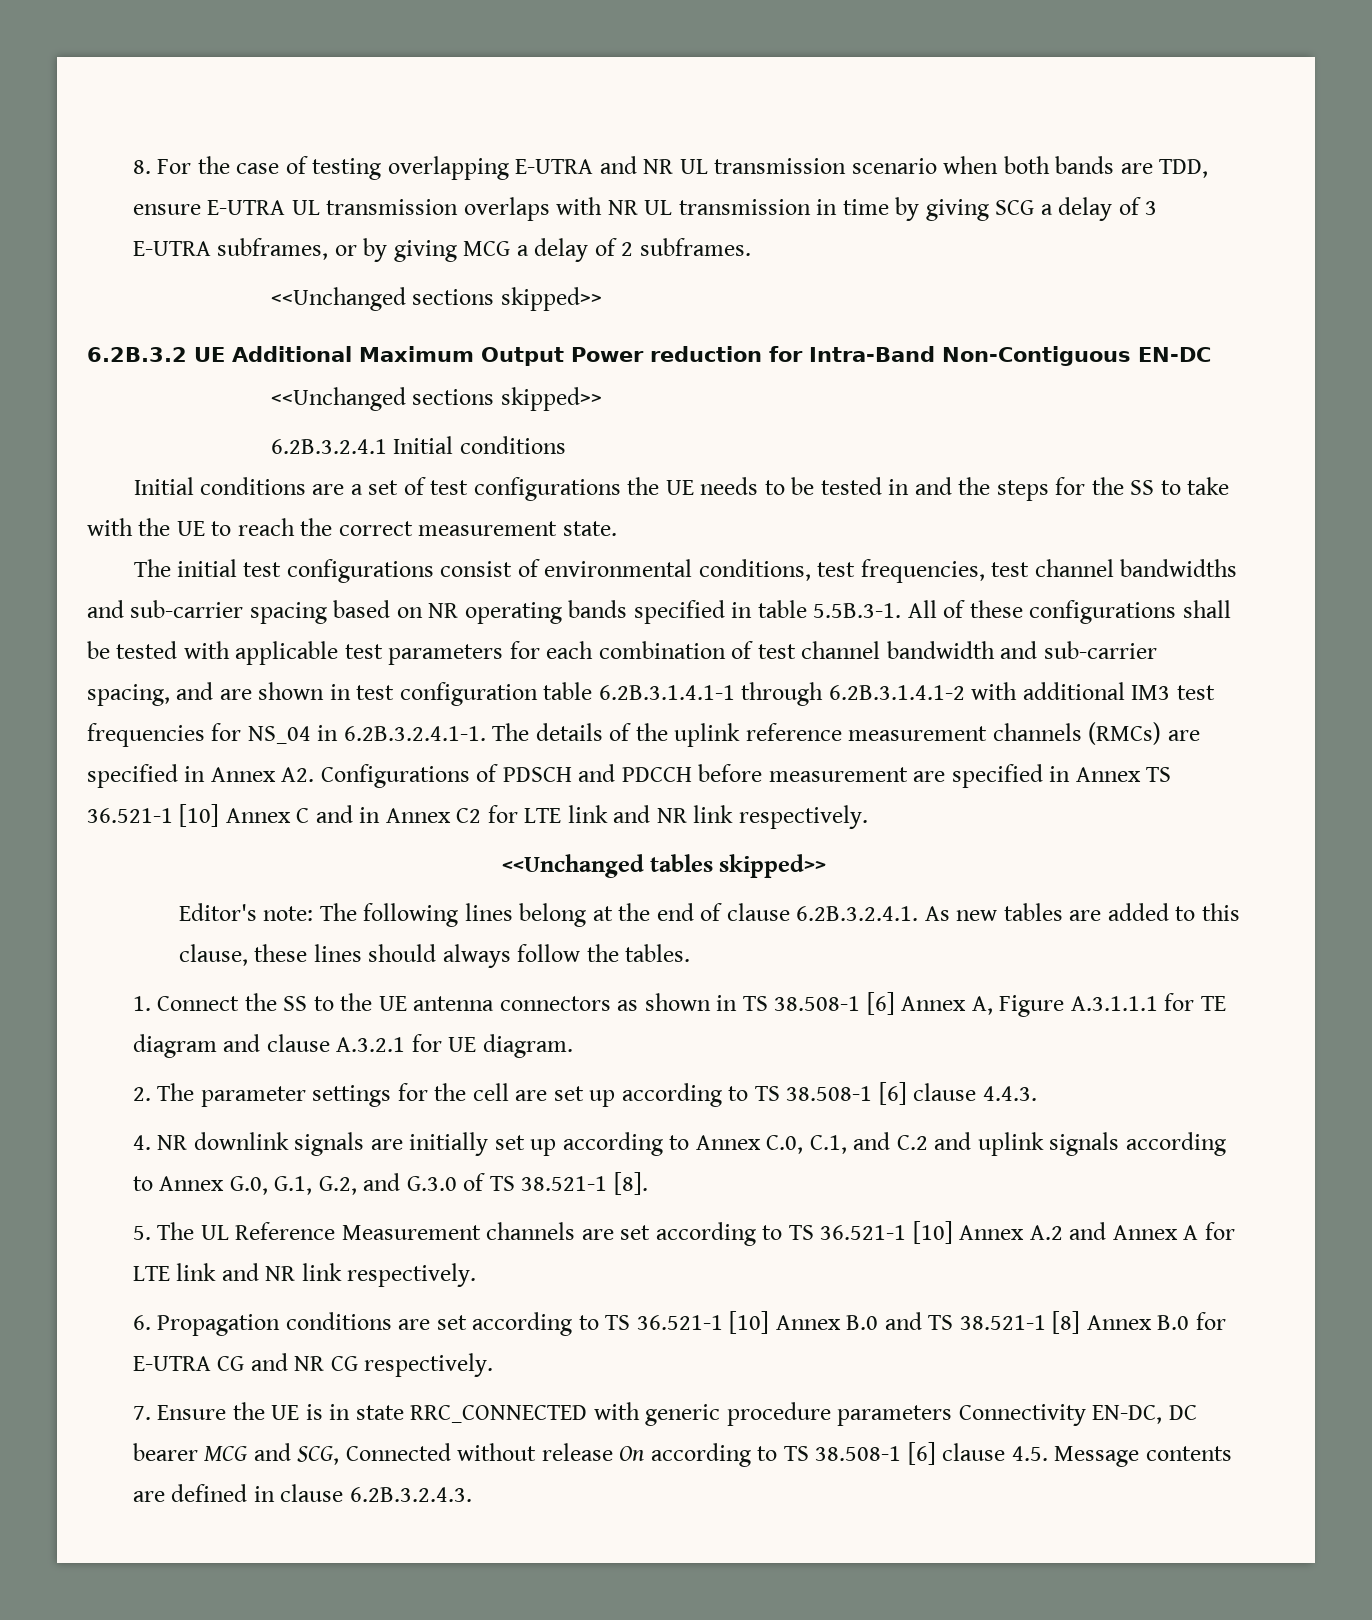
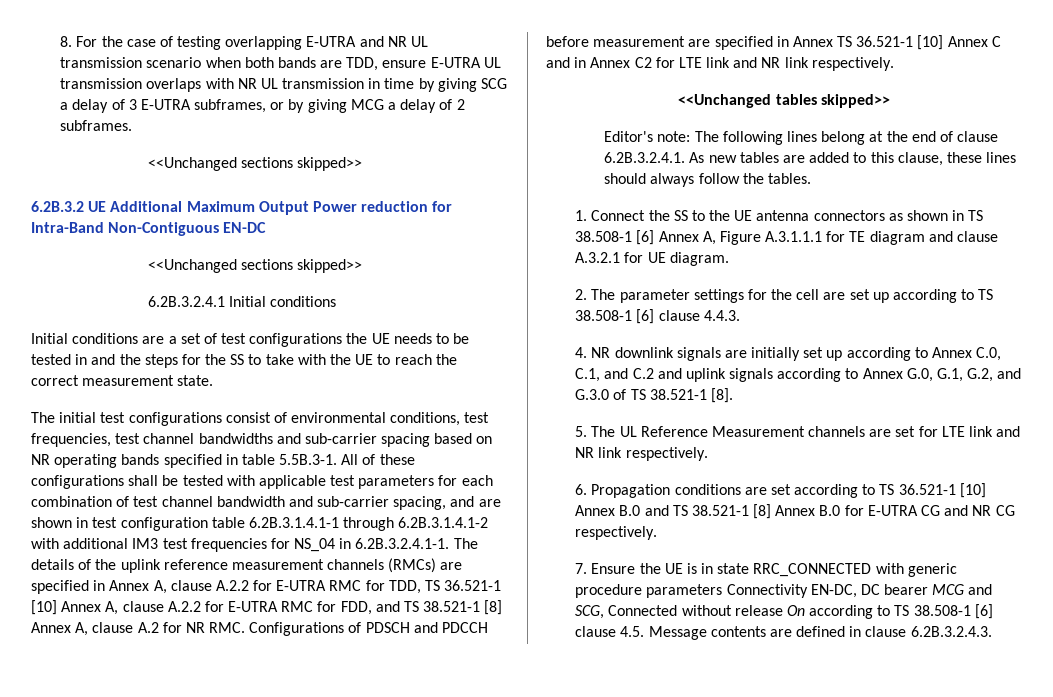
- The initial test configurations consist of environmental conditions, test frequencies, test channel bandwidths and sub-carrier spacing based on NR operating bands specified in table 5.5B.3-1. All of these configurations shall be tested with applicable test parameters for each combination of test channel bandwidth and sub-carrier spacing, and are shown in test configuration table 6.2B.3.1.4.1-1 through 6.2B.3.1.4.1-2 with additional IM3 test frequencies for NS_04 in 6.2B.3.2.4.1-1. The details of the uplink reference measurement channels (RMCs) are specified in Annex A2. Configurations of PDSCH and PDCCH before measurement are specified in Annex TS 36.521-1 [10] Annex C and in Annex C2 for LTE link and NR link respectively.
+ The initial test configurations consist of environmental conditions, test frequencies, test channel bandwidths and sub-carrier spacing based on NR operating bands specified in table 5.5B.3-1. All of these configurations shall be tested with applicable test parameters for each combination of test channel bandwidth and sub-carrier spacing, and are shown in test configuration table 6.2B.3.1.4.1-1 through 6.2B.3.1.4.1-2 with additional IM3 test frequencies for NS_04 in 6.2B.3.2.4.1-1. The details of the uplink reference measurement channels (RMCs) are specified in Annex A, clause A.2.2 for E-UTRA RMC for TDD, TS 36.521-1 [10] Annex A, clause A.2.2 for E-UTRA RMC for FDD, and TS 38.521-1 [8] Annex A, clause A.2 for NR RMC. Configurations of PDSCH and PDCCH before measurement are specified in Annex TS 36.521-1 [10] Annex C and in Annex C2 for LTE link and NR link respectively.
- 5. The UL Reference Measurement channels are set according to TS 36.521-1 [10] Annex A.2 and Annex A for LTE link and NR link respectively.
+ 5. The UL Reference Measurement channels are set for LTE link and NR link respectively.

